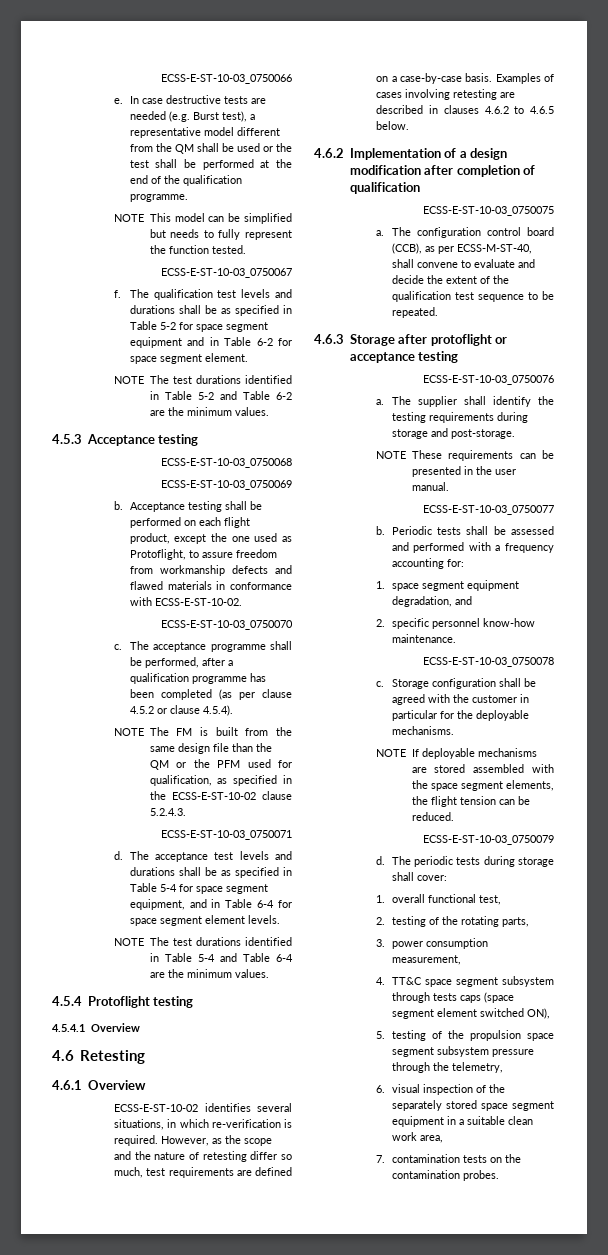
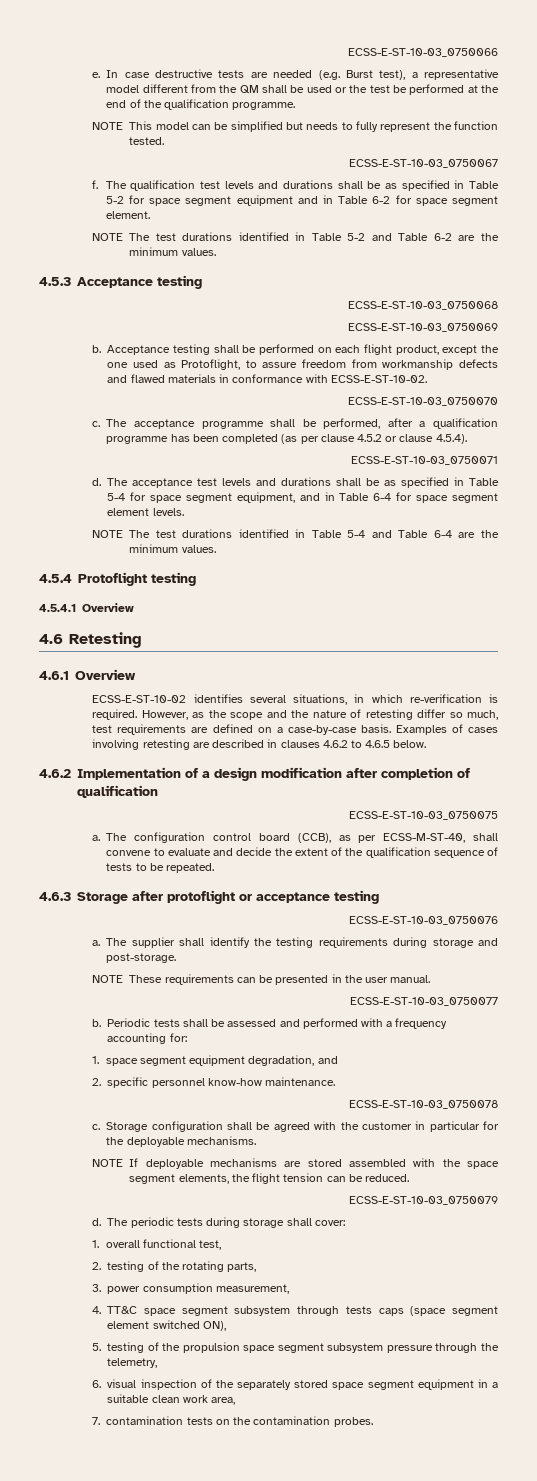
- In case destructive tests are needed (e.g. Burst test), a representative model different from the QM shall be used or the test shall be performed at the end of the qualification programme.
+ In case destructive tests are needed (e.g. Burst test), a representative model different from the QM shall be used or the test be performed at the end of the qualification programme.
- NOTE The FM is built from the same design file than the QM or the PFM used for qualification, as specified in the ECSS-E-ST-10-02 clause 5.2.4.3.
- The configuration control board (CCB), as per ECSS-M-ST-40, shall convene to evaluate and decide the extent of the qualification test sequence to be repeated.
+ The configuration control board (CCB), as per ECSS-M-ST-40, shall convene to evaluate and decide the extent of the qualification sequence of tests to be repeated.

